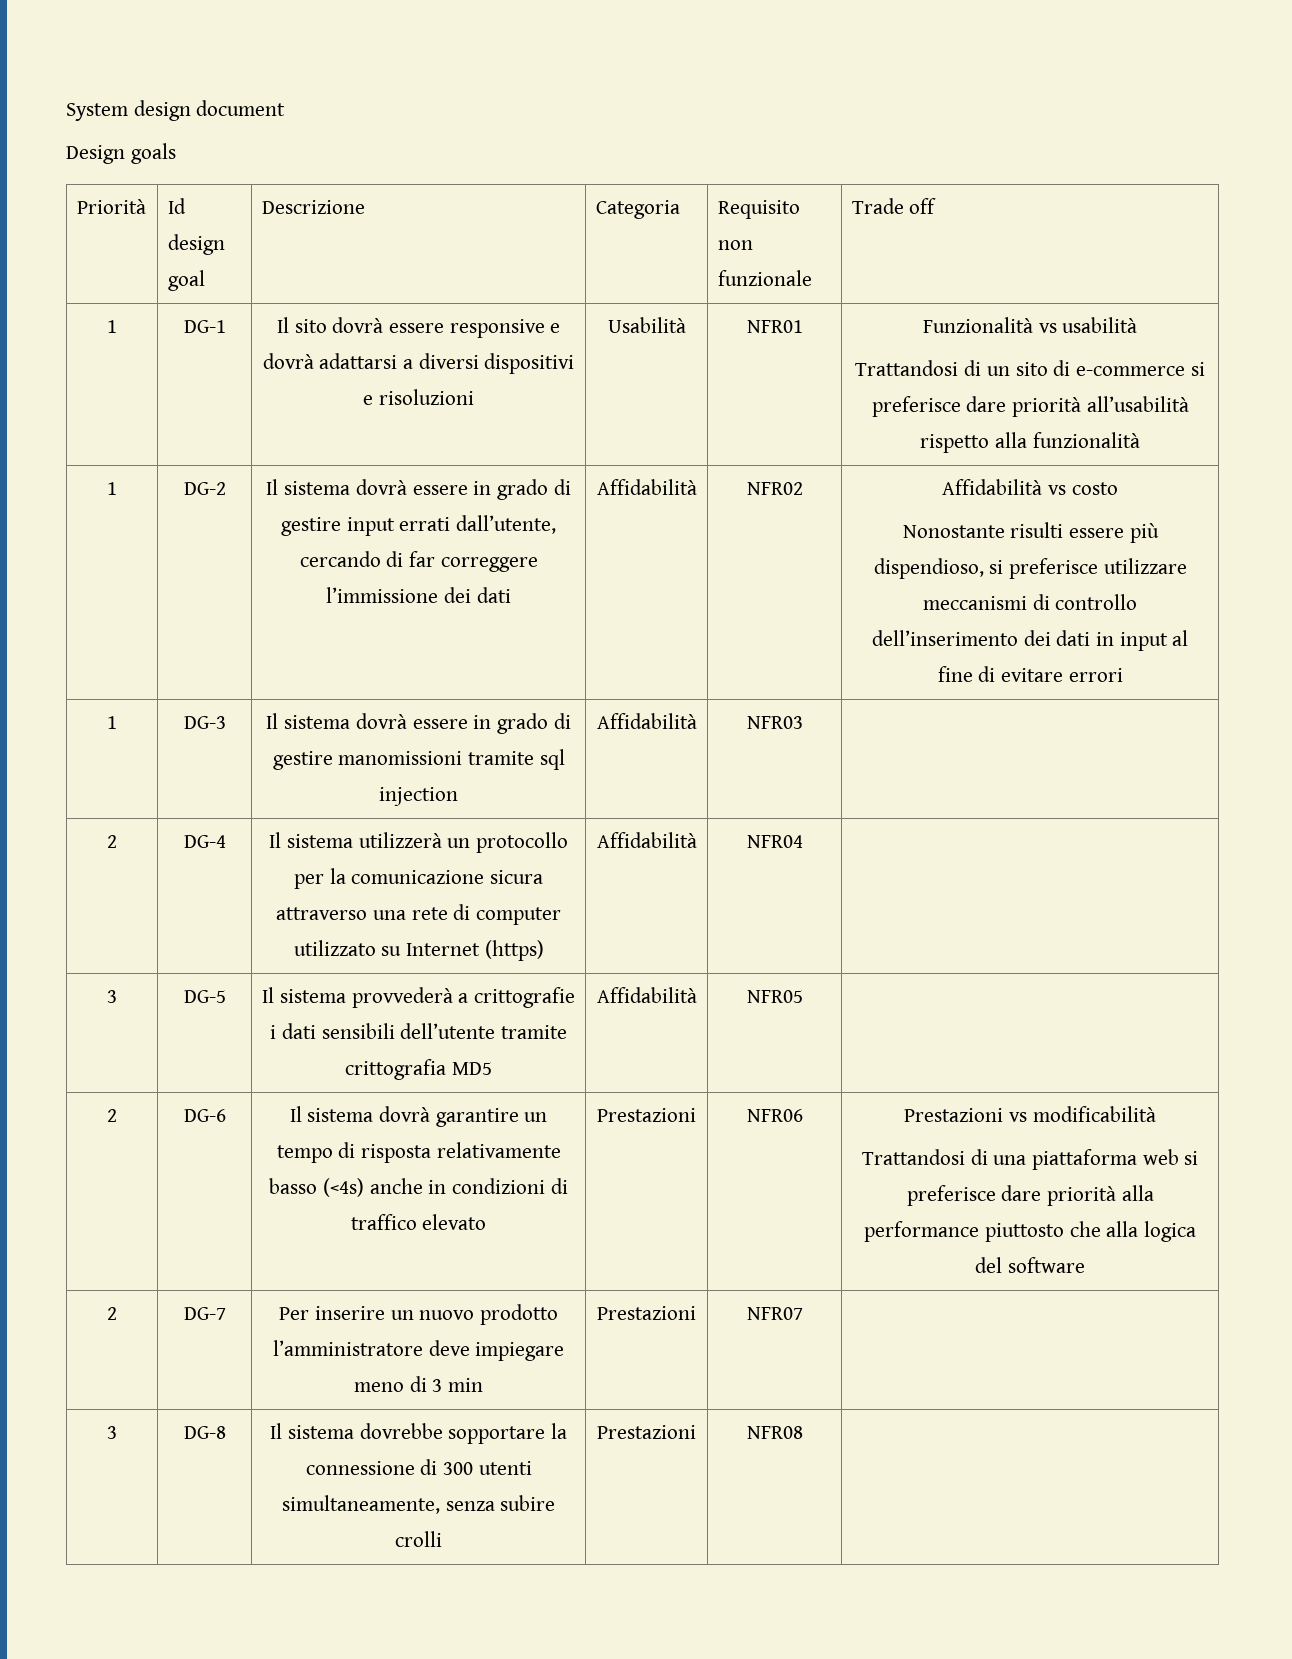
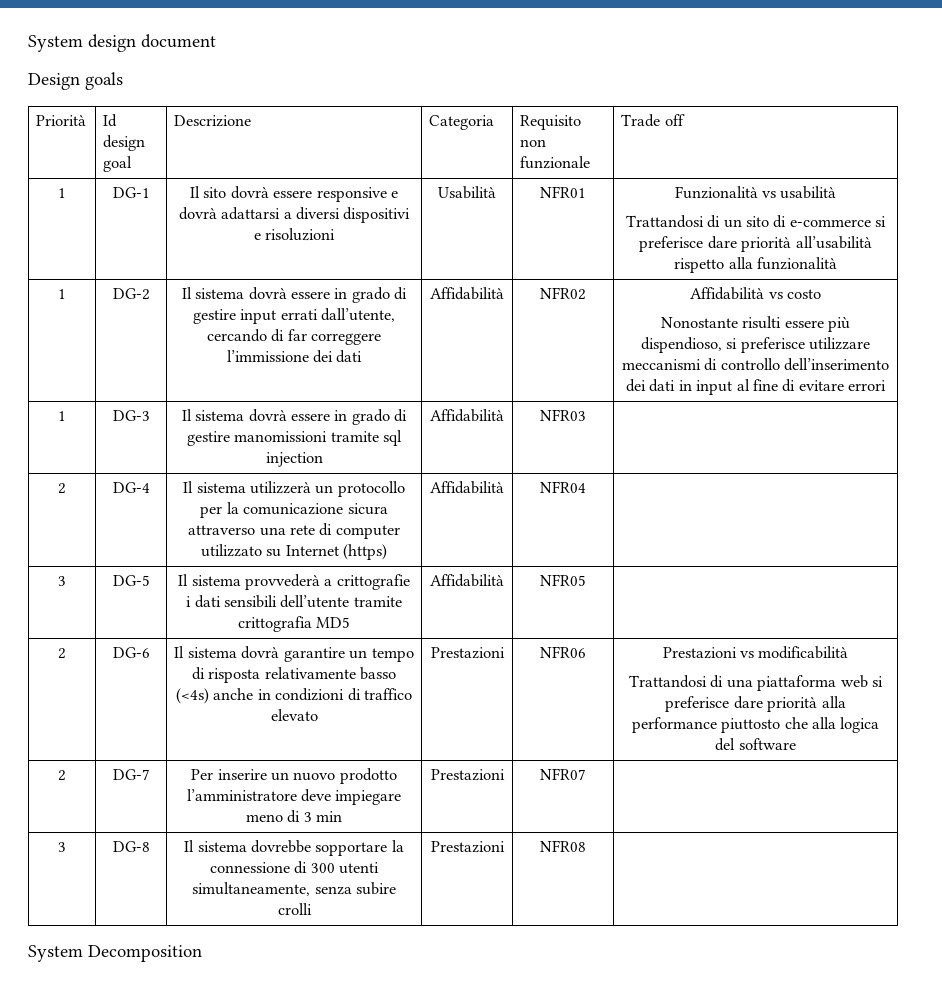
+ System Decomposition

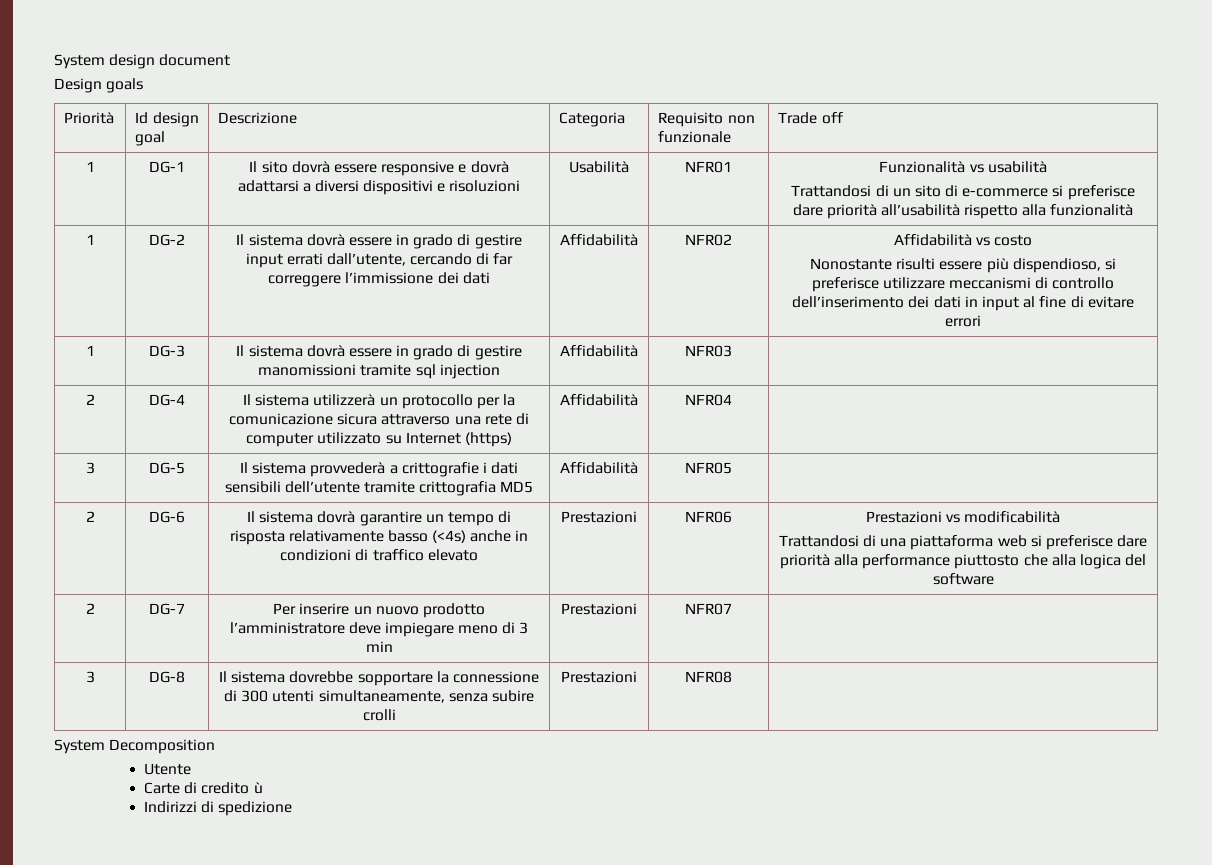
+ Utente
+ Carte di credito ù
+ Indirizzi di spedizione

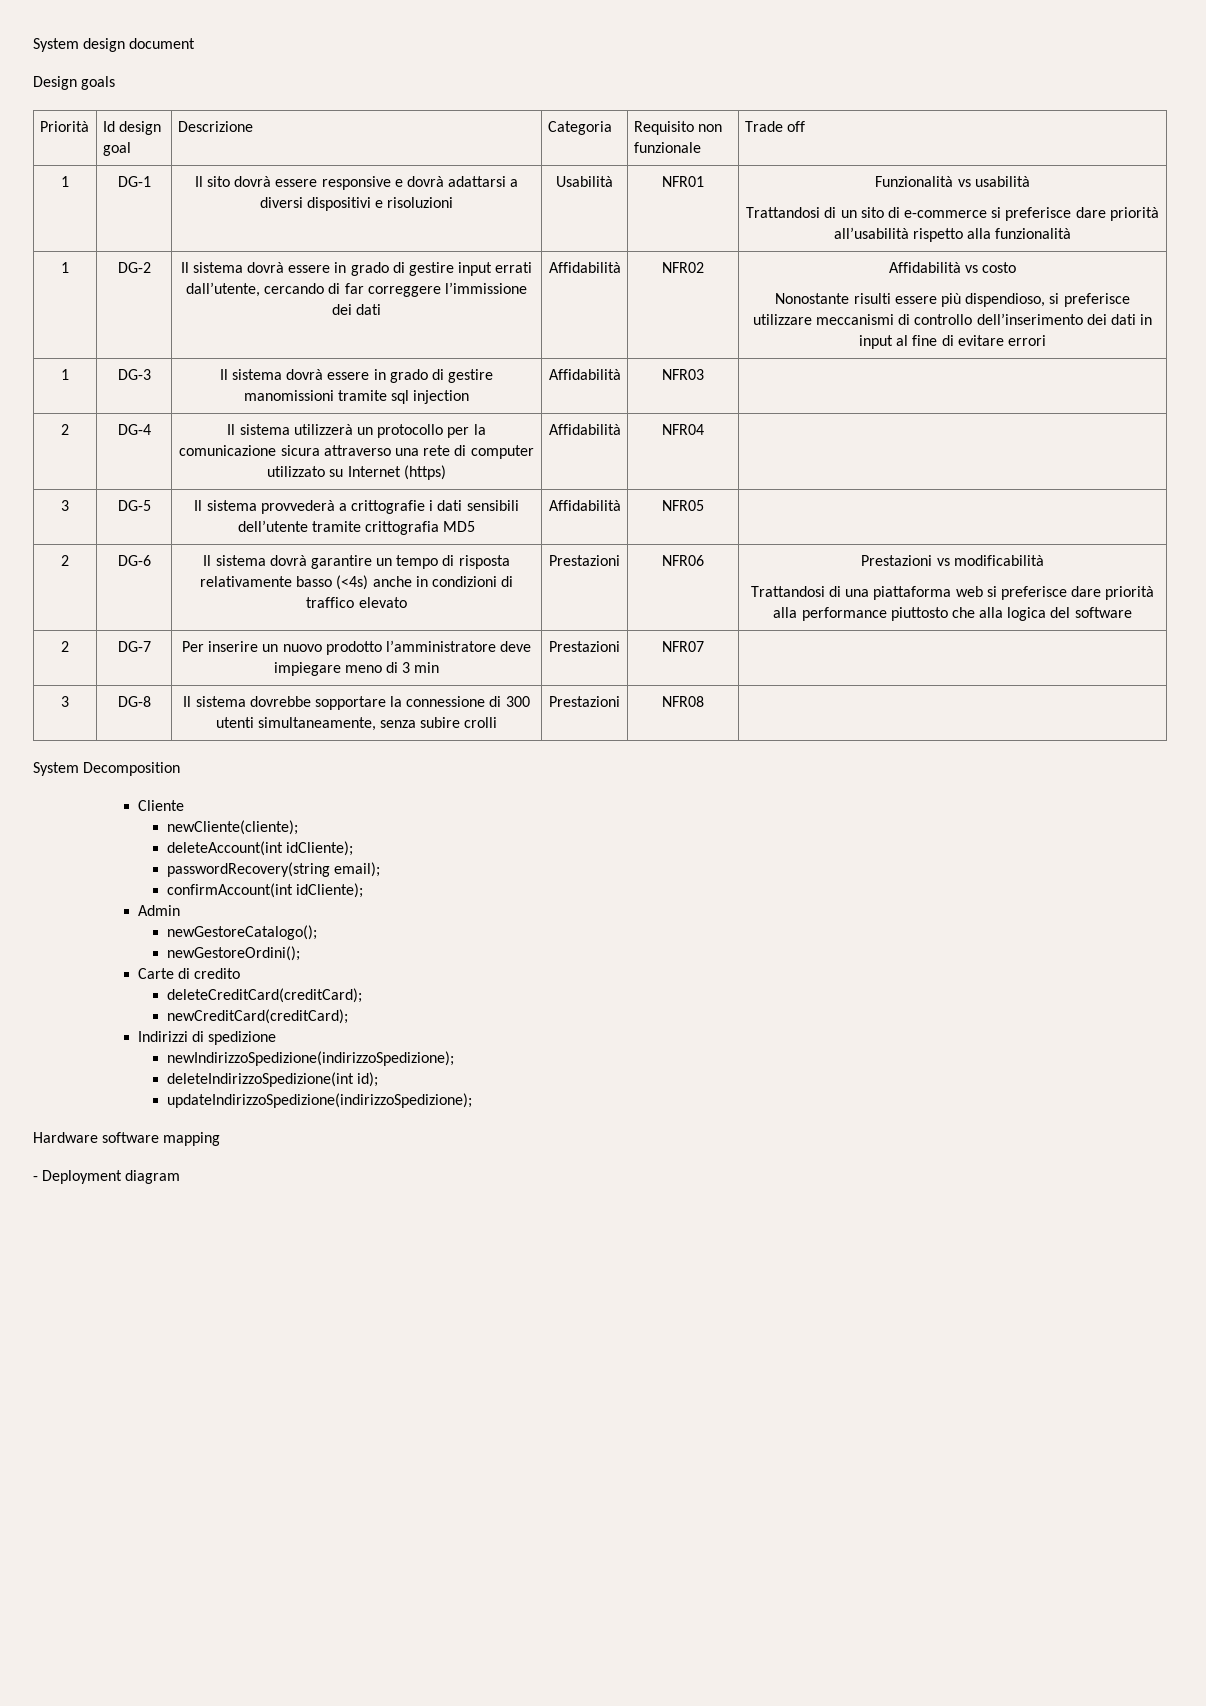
- Utente
+ Cliente
+ newCliente(cliente);
+ deleteAccount(int idCliente);
+ passwordRecovery(string email);
+ confirmAccount(int idCliente);
+ Admin
+ newGestoreCatalogo();
+ newGestoreOrdini();
- Carte di credito ù
+ Carte di credito
+ deleteCreditCard(creditCard);
+ newCreditCard(creditCard);
+ newIndirizzoSpedizione(indirizzoSpedizione);
+ deleteIndirizzoSpedizione(int id);
+ updateIndirizzoSpedizione(indirizzoSpedizione);
+ Hardware software mapping
+ - Deployment diagram

